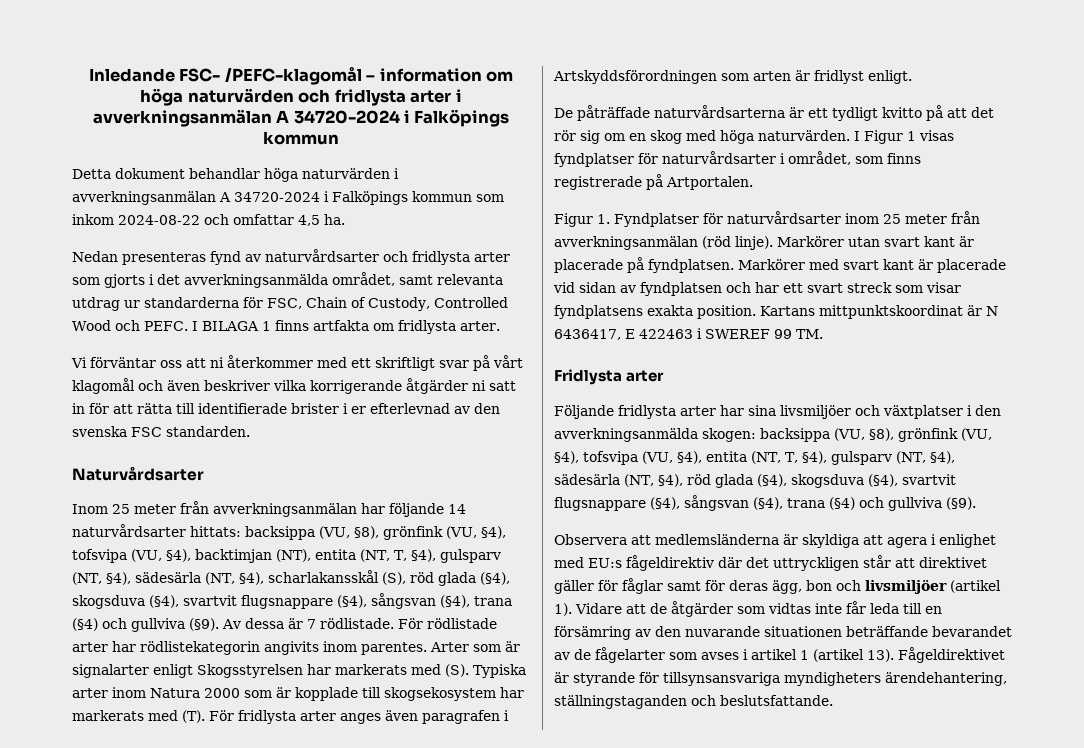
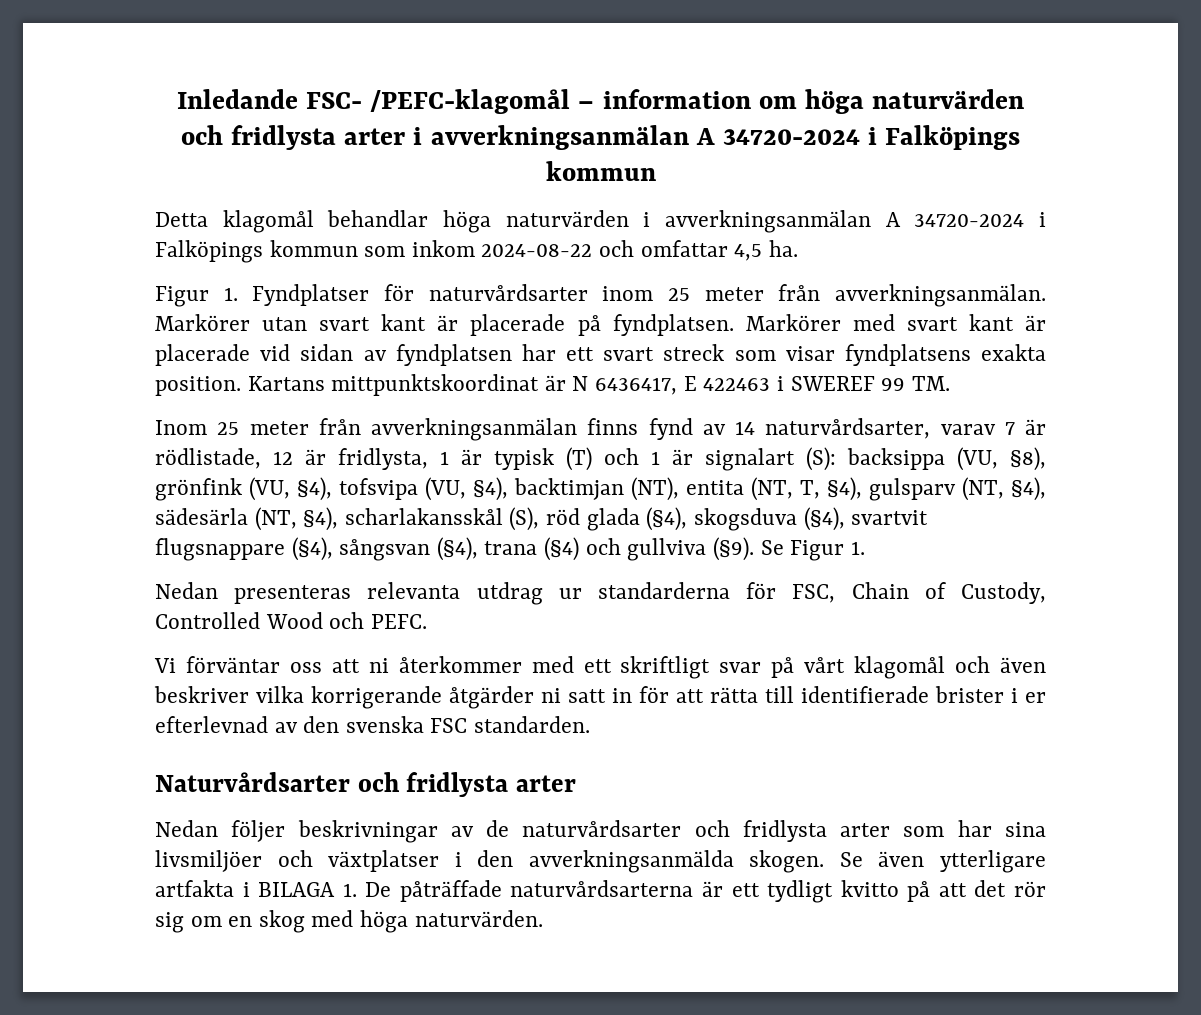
- Detta dokument behandlar höga naturvärden i avverkningsanmälan A 34720-2024 i Falköpings kommun som inkom 2024-08-22 och omfattar 4,5 ha.
+ Detta klagomål behandlar höga naturvärden i avverkningsanmälan A 34720-2024 i Falköpings kommun som inkom 2024-08-22 och omfattar 4,5 ha.
- Nedan presenteras fynd av naturvårdsarter och fridlysta arter som gjorts i det avverkningsanmälda området, samt relevanta utdrag ur standarderna för FSC, Chain of Custody, Controlled Wood och PEFC. I BILAGA 1 finns artfakta om fridlysta arter.
+ Figur 1. Fyndplatser för naturvårdsarter inom 25 meter från avverkningsanmälan. Markörer utan svart kant är placerade på fyndplatsen. Markörer med svart kant är placerade vid sidan av fyndplatsen har ett svart streck som visar fyndplatsens exakta position. Kartans mittpunktskoordinat är N 6436417, E 422463 i SWEREF 99 TM.
+ Inom 25 meter från avverkningsanmälan finns fynd av 14 naturvårdsarter, varav 7 är rödlistade, 12 är fridlysta, 1 är typisk (T) och 1 är signalart (S): backsippa (VU, §8), grönfink (VU, §4), tofsvipa (VU, §4), backtimjan (NT), entita (NT, T, §4), gulsparv (NT, §4), sädesärla (NT, §4), scharlakansskål (S), röd glada (§4), skogsduva (§4), svartvit flugsnappare (§4), sångsvan (§4), trana (§4) och gullviva (§9). Se Figur 1.
+ Nedan presenteras relevanta utdrag ur standarderna för FSC, Chain of Custody, Controlled Wood och PEFC.
- Naturvårdsarter
- Inom 25 meter från avverkningsanmälan har följande 14 naturvårdsarter hittats: backsippa (VU, §8), grönfink (VU, §4), tofsvipa (VU, §4), backtimjan (NT), entita (NT, T, §4), gulsparv (NT, §4), sädesärla (NT, §4), scharlakansskål (S), röd glada (§4), skogsduva (§4), svartvit flugsnappare (§4), sångsvan (§4), trana (§4) och gullviva (§9). Av dessa är 7 rödlistade. För rödlistade arter har rödlistekategorin angivits inom parentes. Arter som är signalarter enligt Skogsstyrelsen har markerats med (S). Typiska arter inom Natura 2000 som är kopplade till skogsekosystem har markerats med (T). För fridlysta arter anges även paragrafen i Artskyddsförordningen som arten är fridlyst enligt.
- De påträffade naturvårdsarterna är ett tydligt kvitto på att det rör sig om en skog med höga naturvärden. I Figur 1 visas fyndplatser för naturvårdsarter i området, som finns registrerade på Artportalen.
- Figur 1. Fyndplatser för naturvårdsarter inom 25 meter från avverkningsanmälan (röd linje). Markörer utan svart kant är placerade på fyndplatsen. Markörer med svart kant är placerade vid sidan av fyndplatsen och har ett svart streck som visar fyndplatsens exakta position. Kartans mittpunktskoordinat är N 6436417, E 422463 i SWEREF 99 TM.
- Fridlysta arter
- Följande fridlysta arter har sina livsmiljöer och växtplatser i den avverkningsanmälda skogen: backsippa (VU, §8), grönfink (VU, §4), tofsvipa (VU, §4), entita (NT, T, §4), gulsparv (NT, §4), sädesärla (NT, §4), röd glada (§4), skogsduva (§4), svartvit flugsnappare (§4), sångsvan (§4), trana (§4) och gullviva (§9).
- Observera att medlemsländerna är skyldiga att agera i enlighet med EU:s fågeldirektiv där det uttryckligen står att direktivet gäller för fåglar samt för deras ägg, bon och livsmiljöer (artikel 1). Vidare att de åtgärder som vidtas inte får leda till en försämring av den nuvarande situationen beträffande bevarandet av de fågelarter som avses i artikel 1 (artikel 13). Fågeldirektivet är styrande för tillsynsansvariga myndigheters ärendehantering, ställningstaganden och beslutsfattande.
+ Naturvårdsarter och fridlysta arter
+ Nedan följer beskrivningar av de naturvårdsarter och fridlysta arter som har sina livsmiljöer och växtplatser i den avverkningsanmälda skogen. Se även ytterligare artfakta i BILAGA 1. De påträffade naturvårdsarterna är ett tydligt kvitto på att det rör sig om en skog med höga naturvärden.

